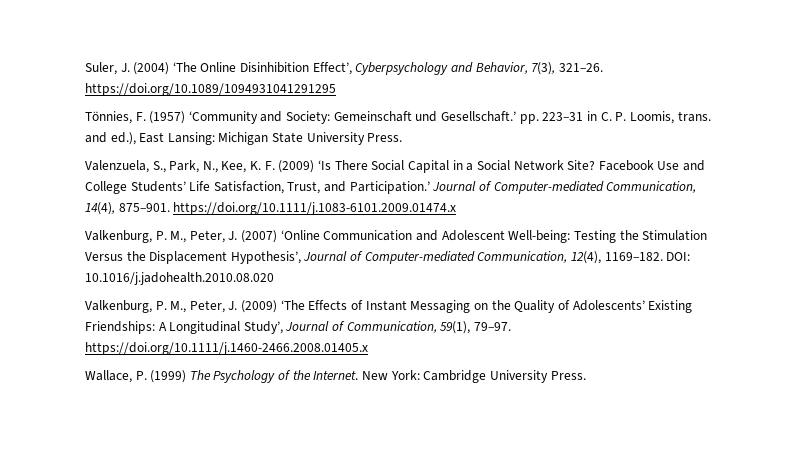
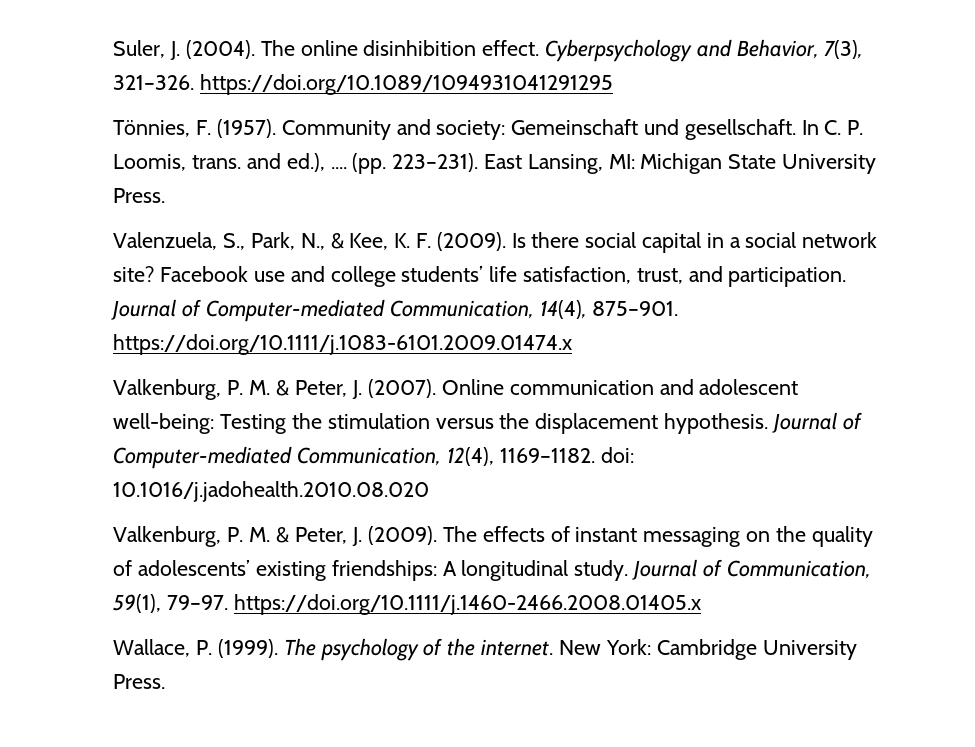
- Suler, J. (2004) ‘The Online Disinhibition Effect’, Cyberpsychology and Behavior, 7(3), 321–26. https://doi.org/10.1089/1094931041291295
+ Suler, J. (2004). The online disinhibition effect. Cyberpsychology and Behavior, 7(3), 321–326. https://doi.org/10.1089/1094931041291295
- Tönnies, F. (1957) ‘Community and Society: Gemeinschaft und Gesellschaft.’ pp. 223–31 in C. P. Loomis, trans. and ed.), East Lansing: Michigan State University Press.
+ Tönnies, F. (1957). Community and society: Gemeinschaft und gesellschaft. In C. P. Loomis, trans. and ed.), .... (pp. 223–231). East Lansing, MI: Michigan State University Press.
- Valenzuela, S., Park, N., Kee, K. F. (2009) ‘Is There Social Capital in a Social Network Site? Facebook Use and College Students’ Life Satisfaction, Trust, and Participation.’
+ Valenzuela, S., Park, N., & Kee, K. F. (2009). Is there social capital in a social network site? Facebook use and college students’ life satisfaction, trust, and participation.
- Valkenburg, P. M., Peter, J. (2007) ‘Online Communication and Adolescent Well-being: Testing the Stimulation Versus the Displacement Hypothesis’, Journal of Computer-mediated Communication, 12(4), 1169–182. DOI: 10.1016/j.jadohealth.2010.08.020
+ Valkenburg, P. M. & Peter, J. (2007). Online communication and adolescent well-being: Testing the stimulation versus the displacement hypothesis. Journal of Computer-mediated Communication, 12(4), 1169–1182. doi: 10.1016/j.jadohealth.2010.08.020
- Valkenburg, P. M., Peter, J. (2009) ‘The Effects of Instant Messaging on the Quality of Adolescents’ Existing Friendships: A Longitudinal Study’, Journal of Communication, 59(1), 79–97. https://doi.org/10.1111/j.1460-2466.2008.01405.x
+ Valkenburg, P. M. & Peter, J. (2009). The effects of instant messaging on the quality of adolescents’ existing friendships: A longitudinal study. Journal of Communication, 59(1), 79–97. https://doi.org/10.1111/j.1460-2466.2008.01405.x
- Wallace, P. (1999) The Psychology of the Internet.
+ Wallace, P. (1999). The psychology of the internet.

